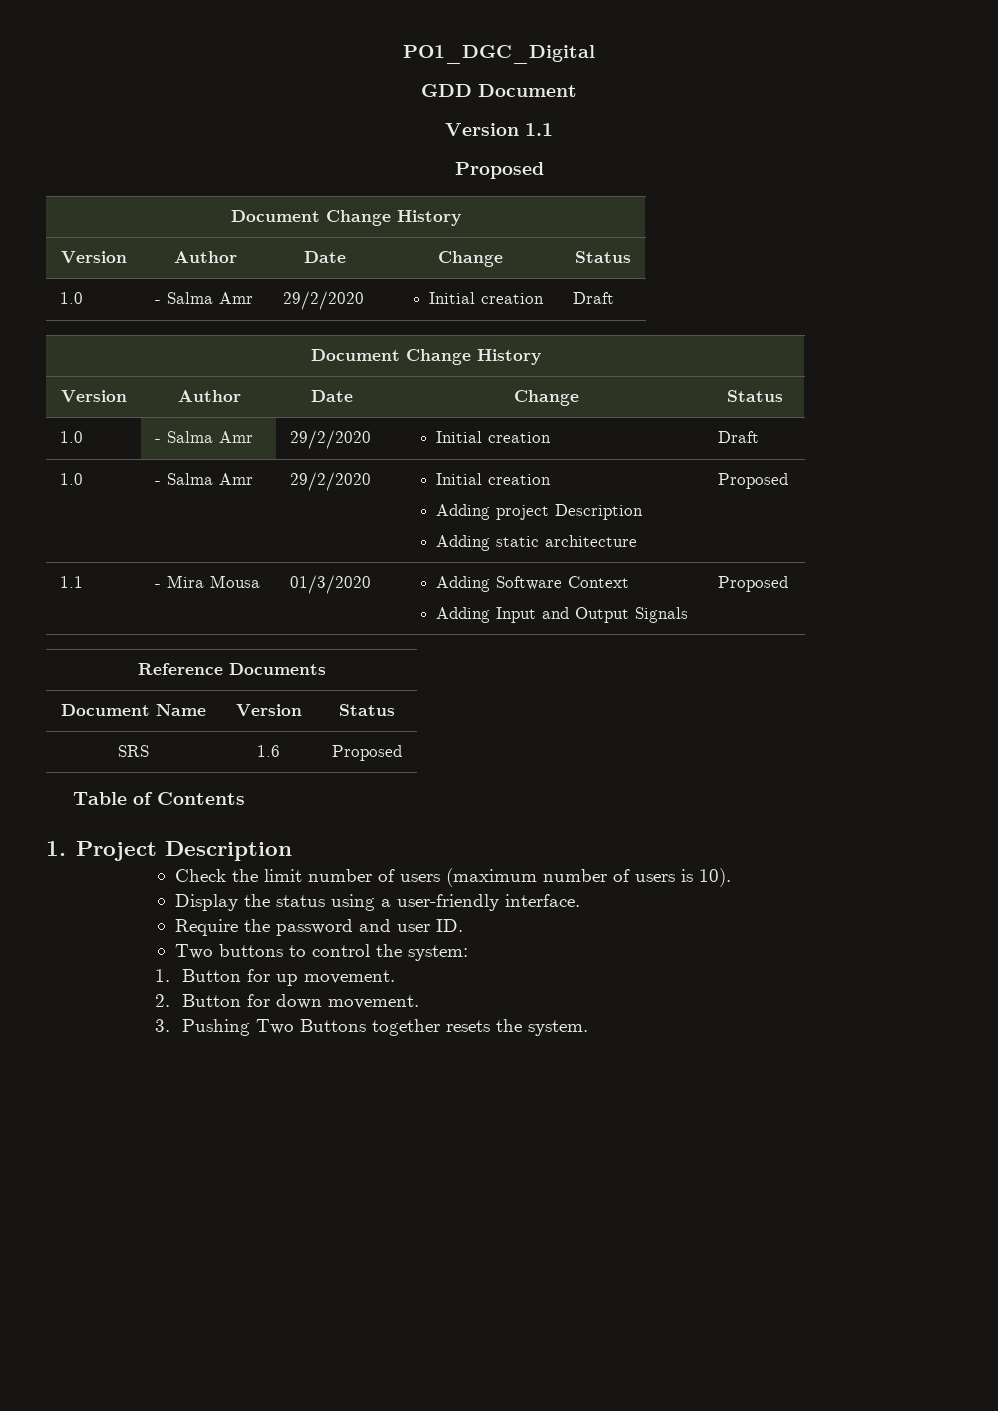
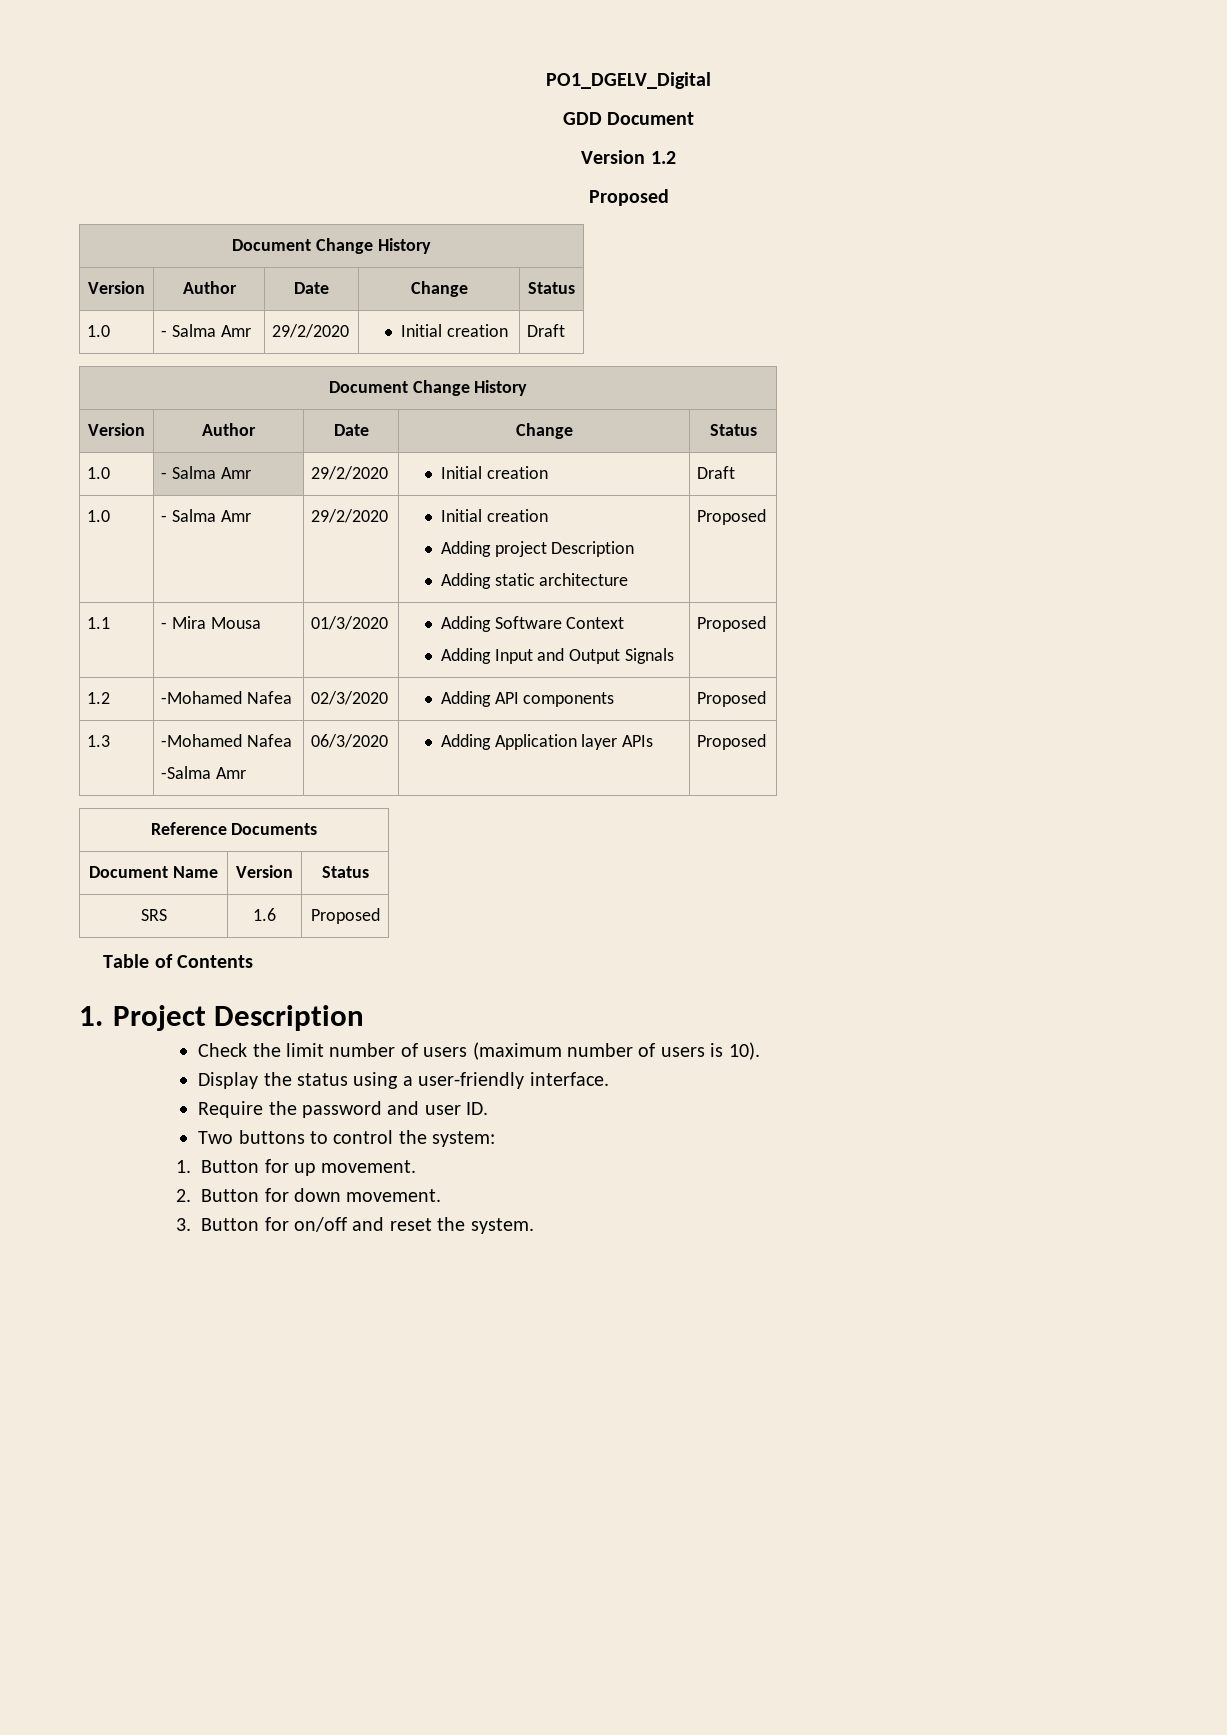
- PO1_DGC_Digital
+ PO1_DGELV_Digital
- Version 1.1
+ Version 1.2
+ 1.2 | -Mohamed Nafea | 02/3/2020 | Adding API components | Proposed
+ 1.3 | -Mohamed Nafea
+ -Salma Amr | 06/3/2020 | Adding Application layer APIs | Proposed
- 3. Pushing Two Buttons together resets the system.
+ 3. Button for on/off and reset the system.

